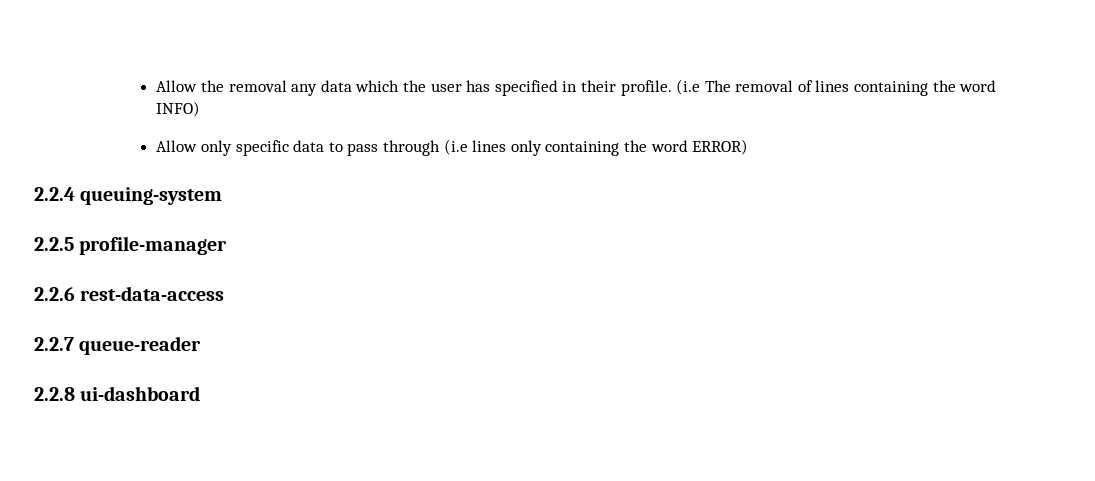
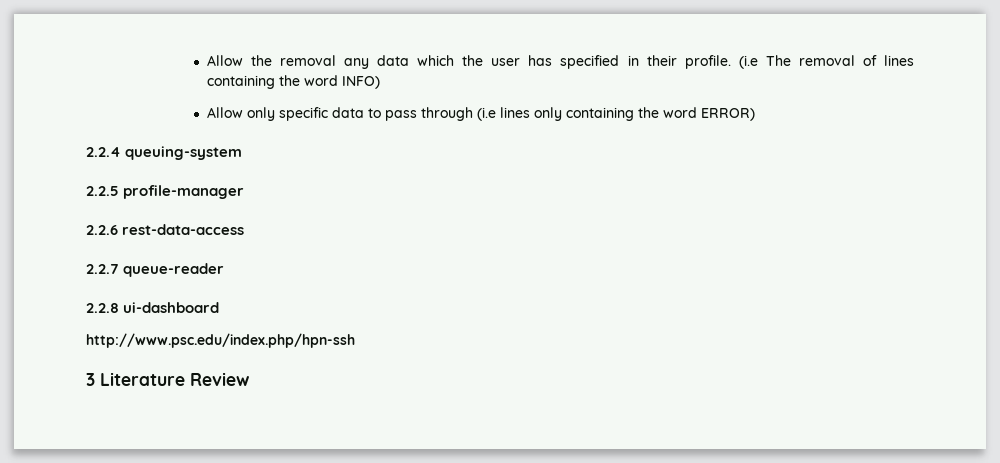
+ http://www.psc.edu/index.php/hpn-ssh
+ 3 Literature Review

